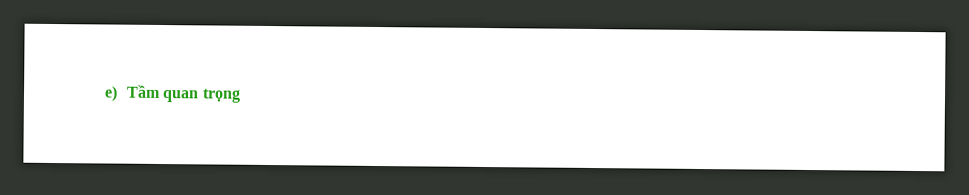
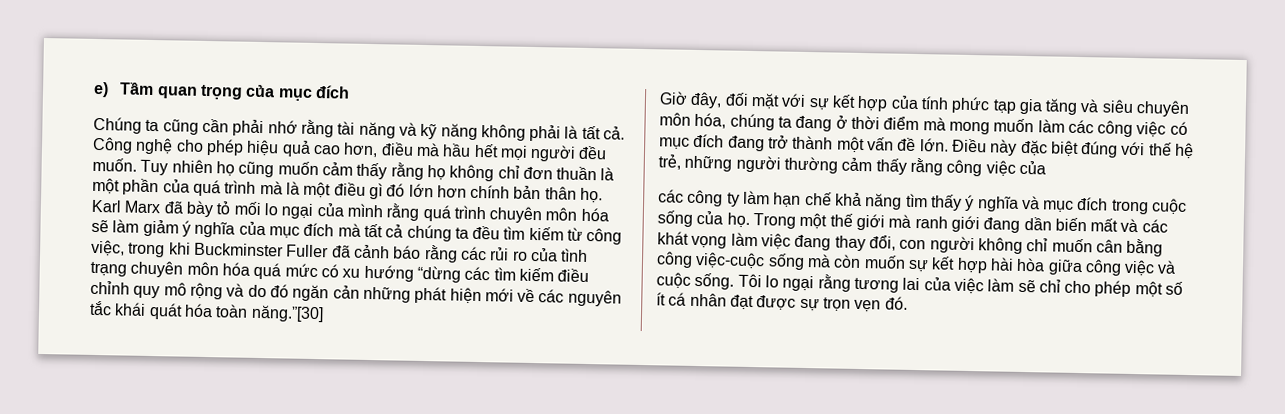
- e) Tầm quan trọng
+ e) Tầm quan trọng của mục đích
+ Chúng ta cũng cần phải nhớ rằng tài năng và kỹ năng không phải là tất cả. Công nghệ cho phép hiệu quả cao hơn, điều mà hầu hết mọi người đều muốn. Tuy nhiên họ cũng muốn cảm thấy rằng họ không chỉ đơn thuần là một phần của quá trình mà là một điều gì đó lớn hơn chính bản thân họ. Karl Marx đã bày tỏ mối lo ngại của mình rằng quá trình chuyên môn hóa sẽ làm giảm ý nghĩa của mục đích mà tất cả chúng ta đều tìm kiếm từ công việc, trong khi Buckminster Fuller đã cảnh báo rằng các rủi ro của tình trạng chuyên môn hóa quá mức có xu hướng “dừng các tìm kiếm điều chỉnh quy mô rộng và do đó ngăn cản những phát hiện mới về các nguyên tắc khái quát hóa toàn năng.”[30]
+ Giờ đây, đối mặt với sự kết hợp của tính phức tạp gia tăng và siêu chuyên môn hóa, chúng ta đang ở thời điểm mà mong muốn làm các công việc có mục đích đang trở thành một vấn đề lớn. Điều này đặc biệt đúng với thế hệ trẻ, những người thường cảm thấy rằng công việc của
+ các công ty làm hạn chế khả năng tìm thấy ý nghĩa và mục đích trong cuộc sống của họ. Trong một thế giới mà ranh giới đang dần biến mất và các khát vọng làm việc đang thay đổi, con người không chỉ muốn cân bằng công việc-cuộc sống mà còn muốn sự kết hợp hài hòa giữa công việc và cuộc sống. Tôi lo ngại rằng tương lai của việc làm sẽ chỉ cho phép một số ít cá nhân đạt được sự trọn vẹn đó.

